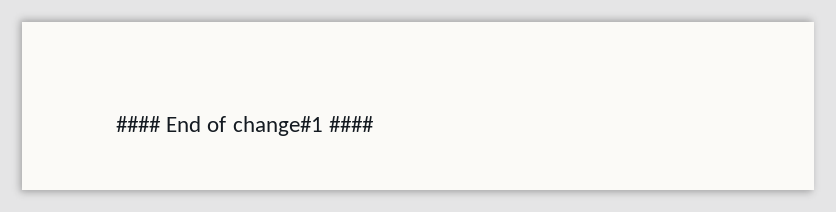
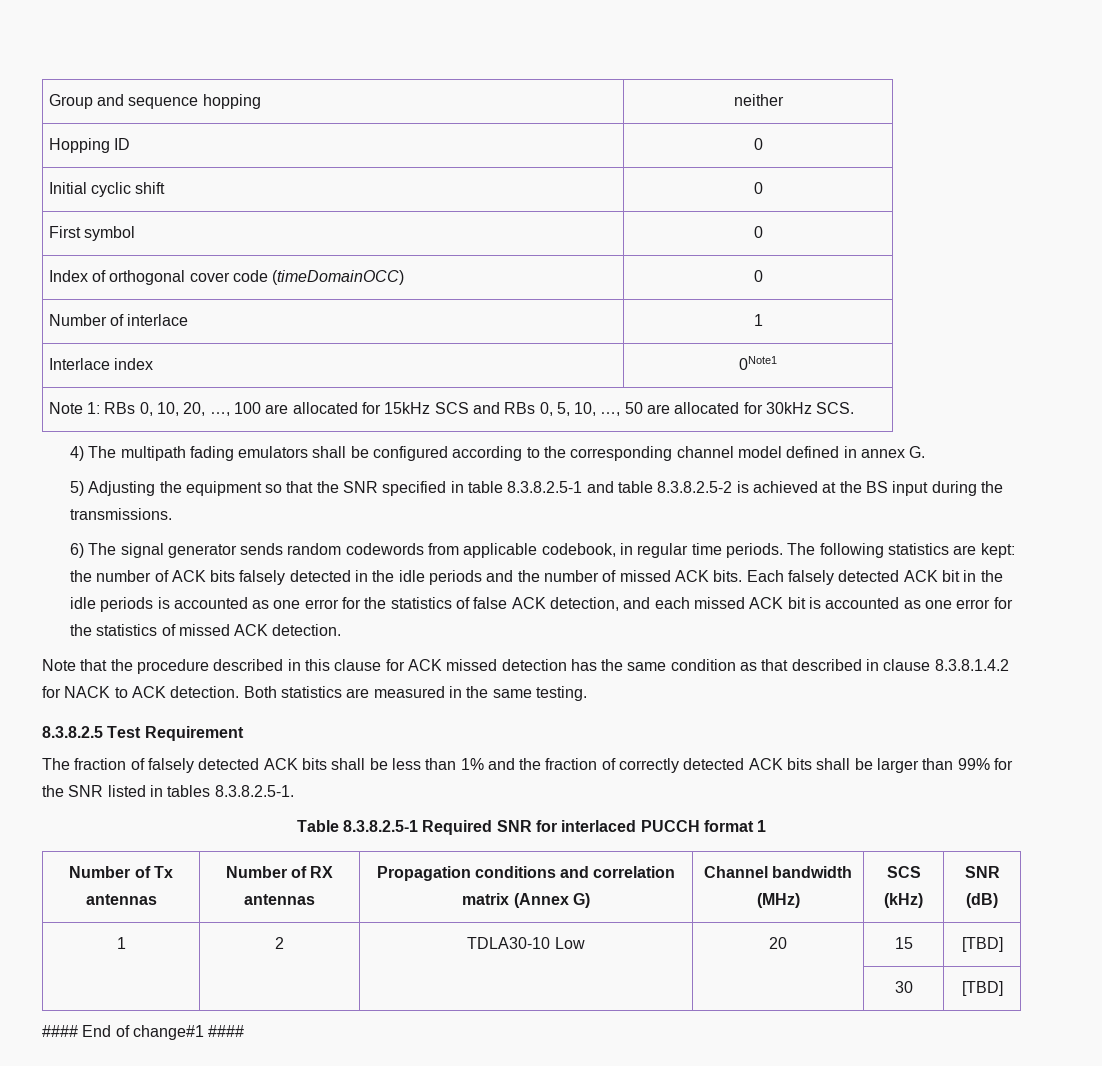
+ Group and sequence hopping | neither
+ Hopping ID | 0
+ Initial cyclic shift | 0
+ First symbol | 0
+ Index of orthogonal cover code (timeDomainOCC) | 0
+ Number of interlace | 1
+ Interlace index | 0Note1
+ Note 1: RBs 0, 10, 20, …, 100 are allocated for 15kHz SCS and RBs 0, 5, 10, …, 50 are allocated for 30kHz SCS.
+ 4) The multipath fading emulators shall be configured according to the corresponding channel model defined in annex G.
+ 5) Adjusting the equipment so that the SNR specified in table 8.3.8.2.5-1 and table 8.3.8.2.5-2 is achieved at the BS input during the transmissions.
+ 6) The signal generator sends random codewords from applicable codebook, in regular time periods. The following statistics are kept: the number of ACK bits falsely detected in the idle periods and the number of missed ACK bits. Each falsely detected ACK bit in the idle periods is accounted as one error for the statistics of false ACK detection, and each missed ACK bit is accounted as one error for the statistics of missed ACK detection.
+ Note that the procedure described in this clause for ACK missed detection has the same condition as that described in clause 8.3.8.1.4.2 for NACK to ACK detection. Both statistics are measured in the same testing.
+ 8.3.8.2.5 Test Requirement
+ The fraction of falsely detected ACK bits shall be less than 1% and the fraction of correctly detected ACK bits shall be larger than 99% for the SNR listed in tables 8.3.8.2.5-1.
+ Table 8.3.8.2.5-1 Required SNR for interlaced PUCCH format 1
+ Number of Tx antennas | Number of RX antennas | Propagation conditions and correlation matrix (Annex G) | Channel bandwidth (MHz) | SCS (kHz) | SNR (dB)
+ 1 | 2 | TDLA30-10 Low | 20 | 15 | [TBD]
+ | | | | 30 | [TBD]

